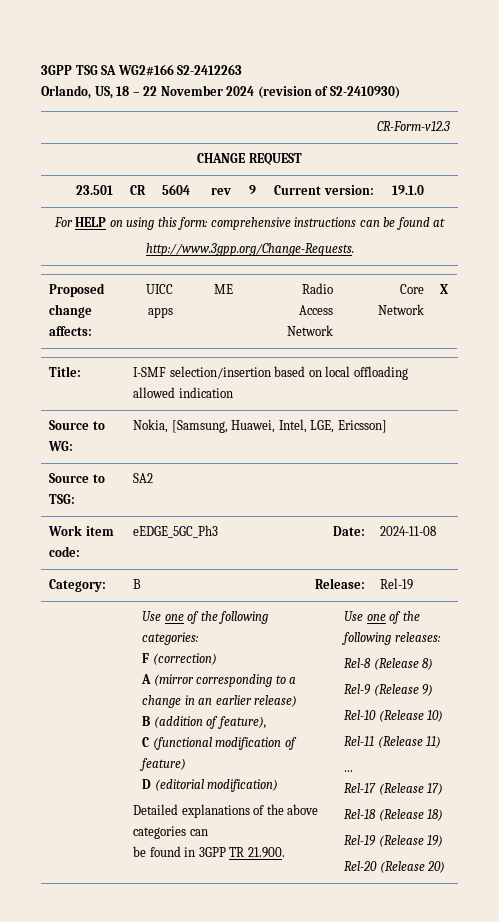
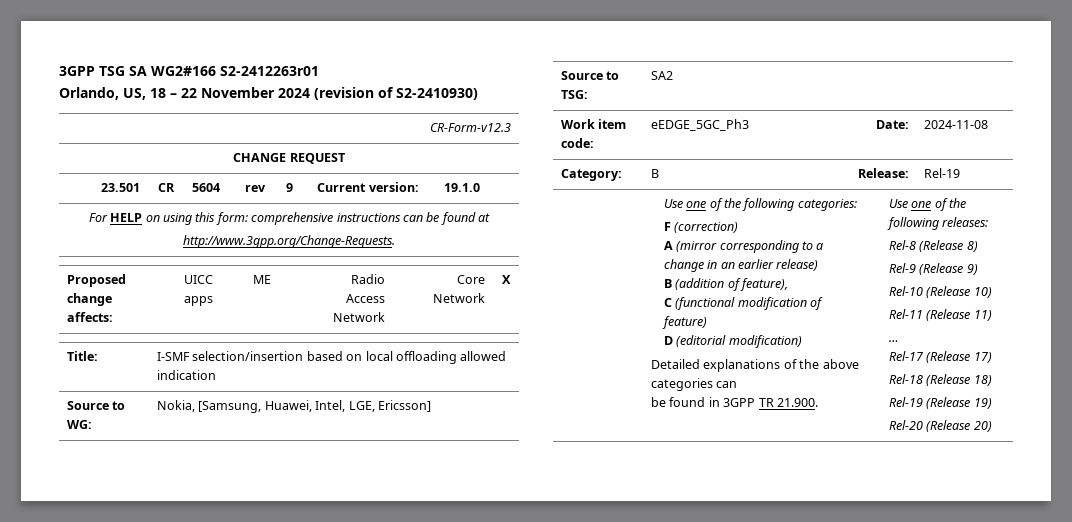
- 3GPP TSG SA WG2#166 S2-2412263
+ 3GPP TSG SA WG2#166 S2-2412263r01

